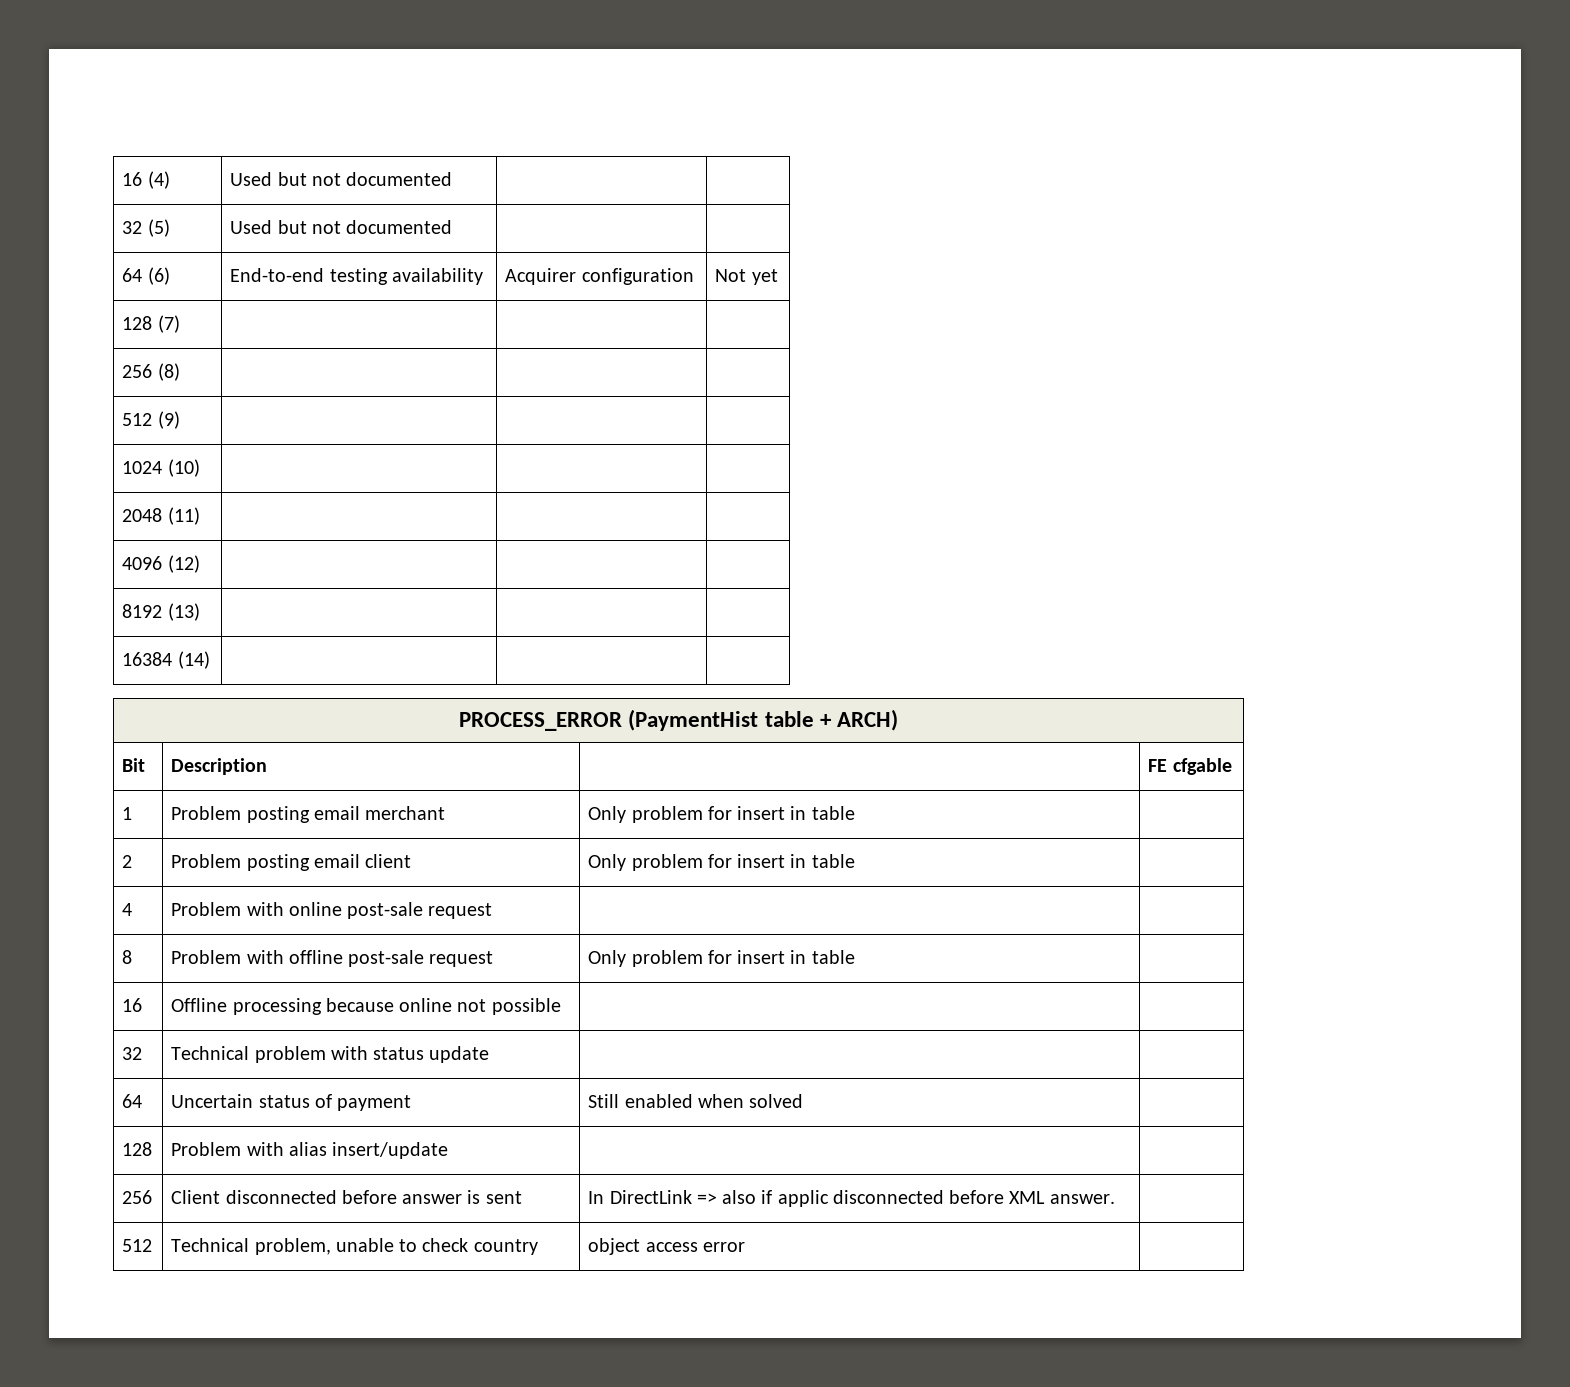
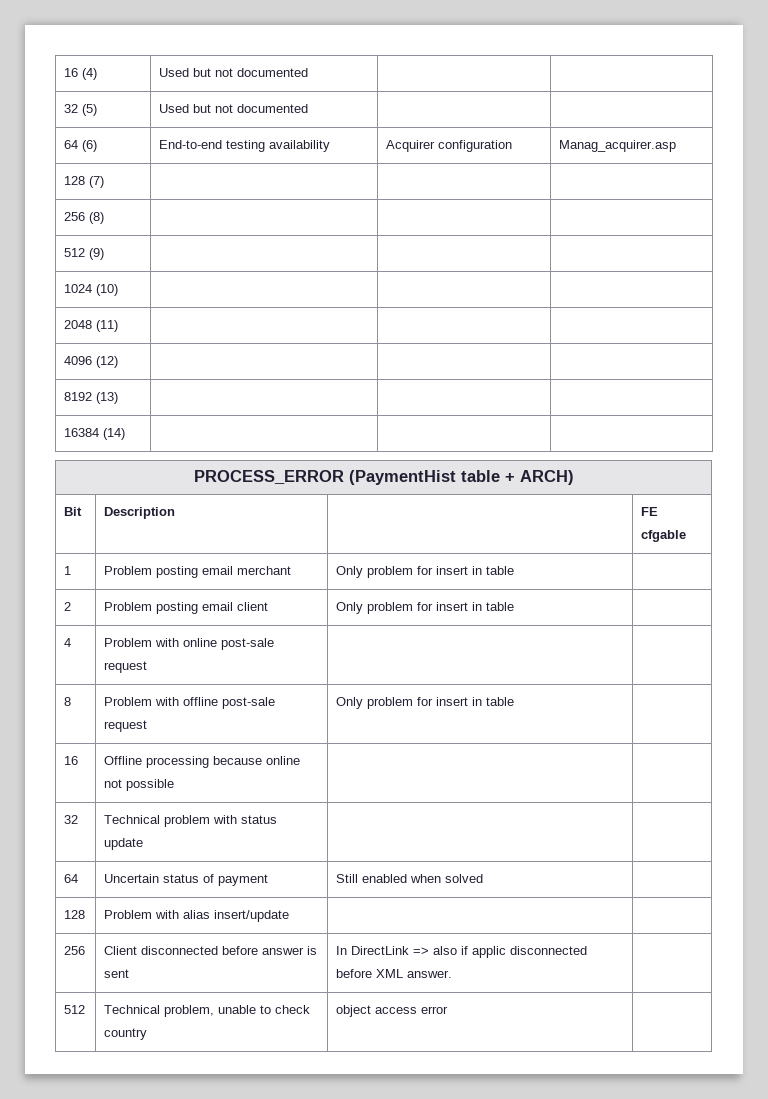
- 64 (6) | End-to-end testing availability | Acquirer configuration | Not yet
+ 64 (6) | End-to-end testing availability | Acquirer configuration | Manag_acquirer.asp

